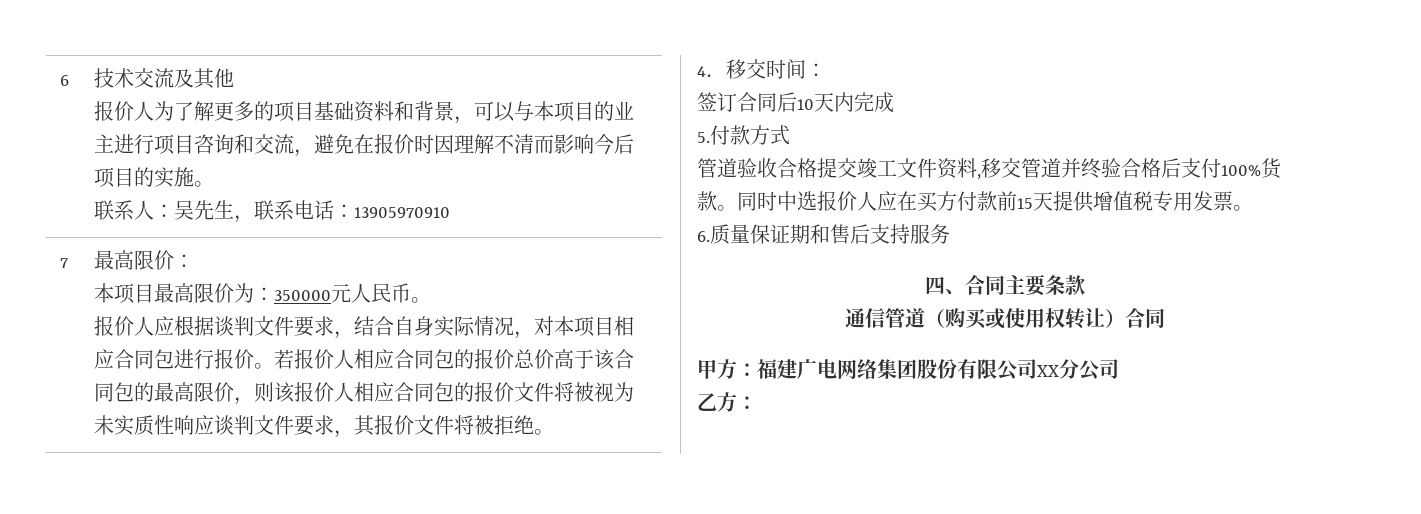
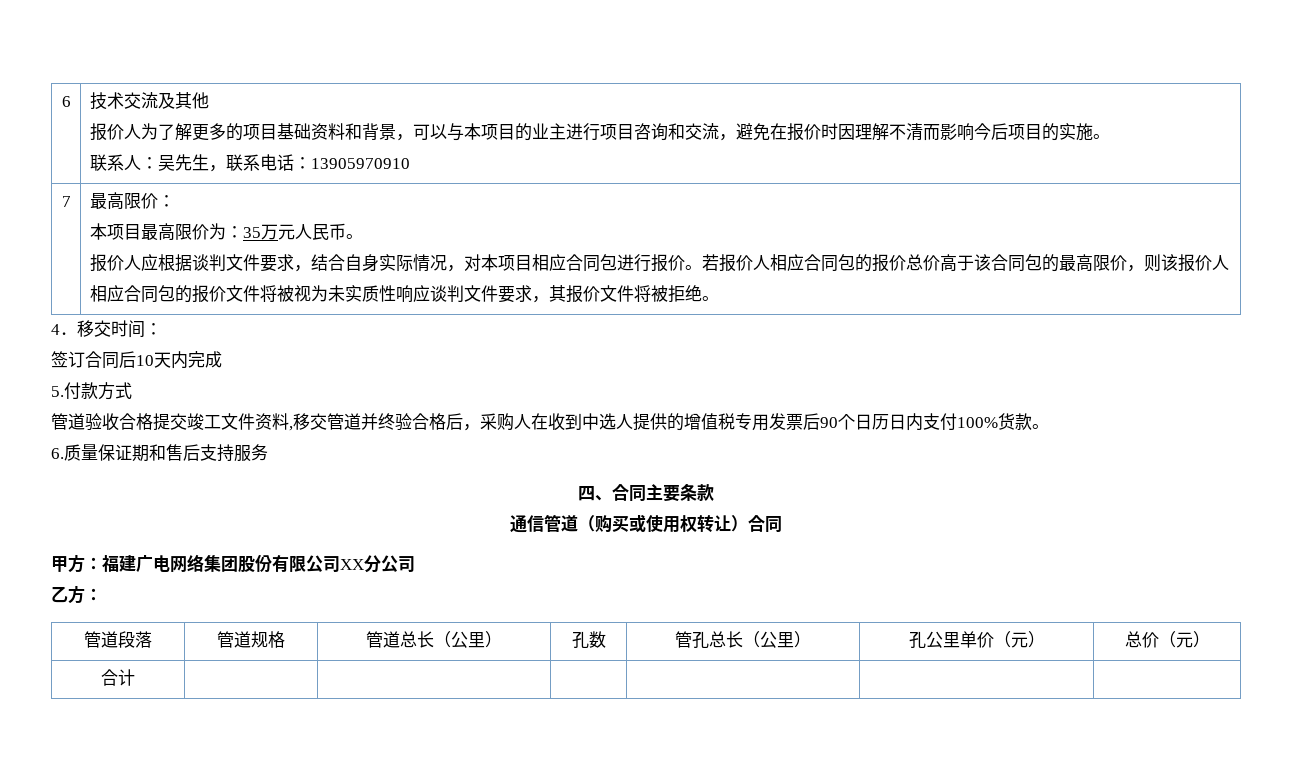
- 本项目最高限价为：350000元人民币。
+ 本项目最高限价为：35万元人民币。
- 管道验收合格提交竣工文件资料,移交管道并终验合格后支付100%货款。同时中选报价人应在买方付款前15天提供增值税专用发票。
+ 管道验收合格提交竣工文件资料,移交管道并终验合格后，采购人在收到中选人提供的增值税专用发票后90个日历日内支付100%货款。
+ 管道段落 | 管道规格 | 管道总长（公里） | 孔数 | 管孔总长（公里） | 孔公里单价（元） | 总价（元）
+ 合计 | | | | | |

